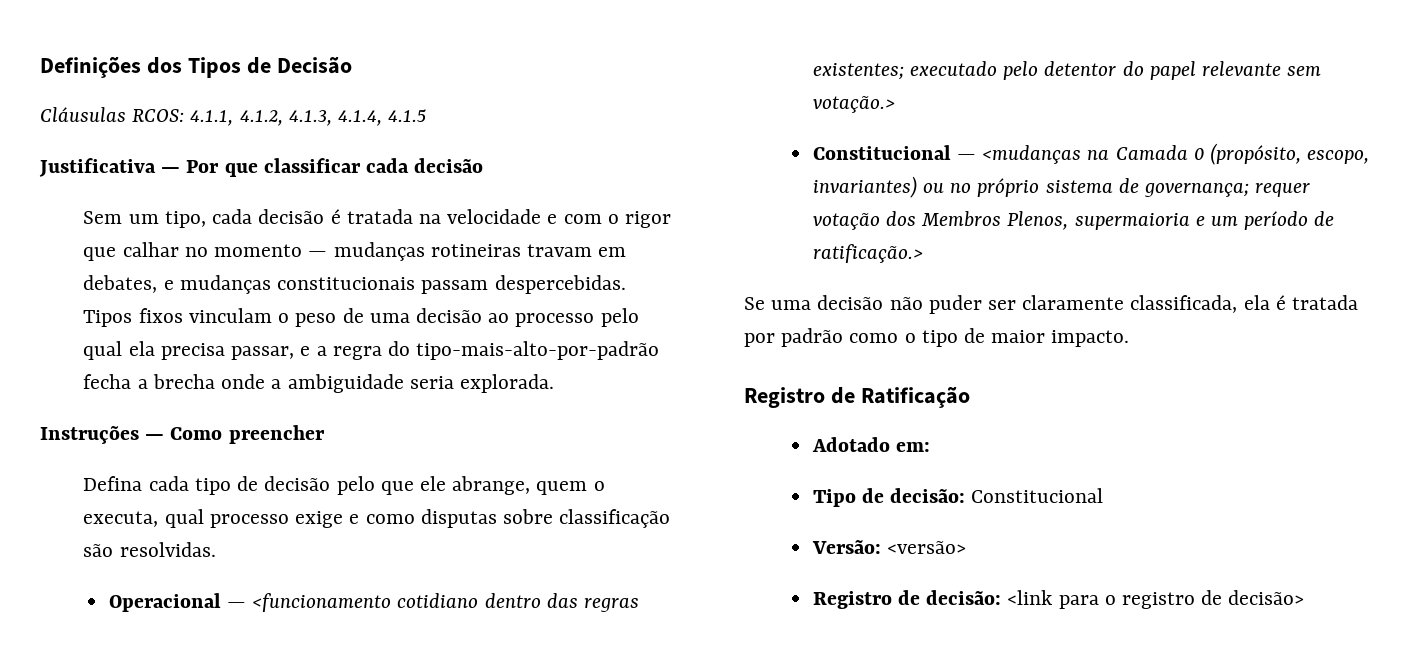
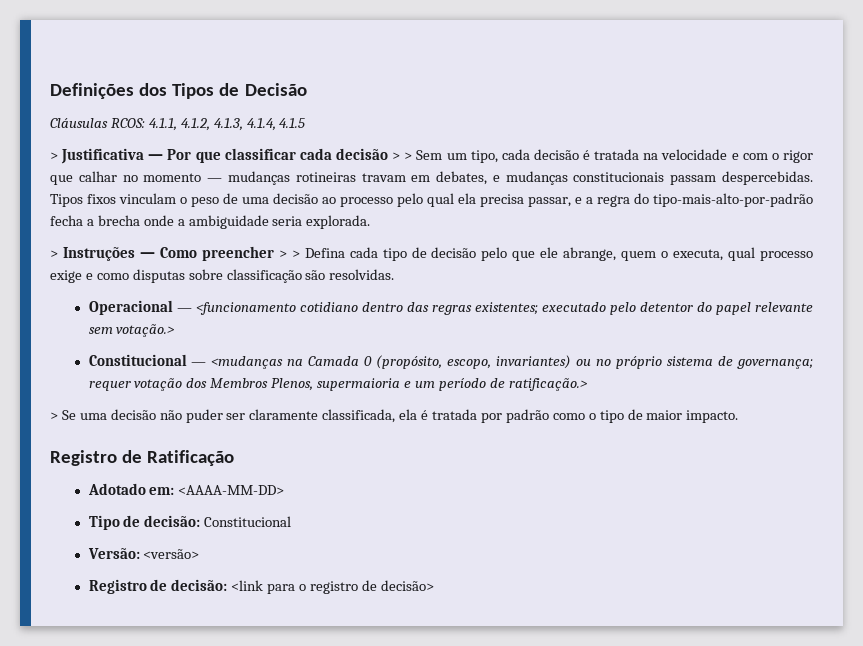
- Justificativa — Por que classificar cada decisão
- Sem um tipo, cada decisão é tratada na velocidade e com o rigor que calhar no momento — mudanças rotineiras travam em debates, e mudanças constitucionais passam despercebidas.
+ > Justificativa — Por que classificar cada decisão > > Sem um tipo, cada decisão é tratada na velocidade e com o rigor que calhar no momento — mudanças rotineiras travam em debates, e mudanças constitucionais passam despercebidas.
- Instruções — Como preencher
- Defina cada tipo de decisão pelo que ele abrange, quem o executa, qual processo exige e como disputas sobre classificação são resolvidas.
+ > Instruções — Como preencher > > Defina cada tipo de decisão pelo que ele abrange, quem o executa, qual processo exige e como disputas sobre classificação são resolvidas.
- Se uma decisão não puder ser claramente classificada, ela é tratada por padrão como o tipo de maior impacto.
+ > Se uma decisão não puder ser claramente classificada, ela é tratada por padrão como o tipo de maior impacto.
- Adotado em:
+ Adotado em: <AAAA-MM-DD>

